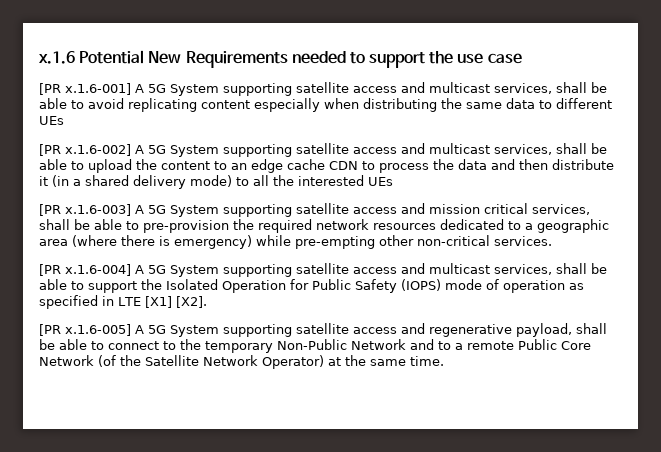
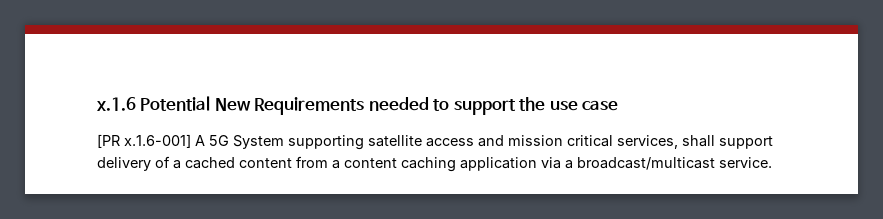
- [PR x.1.6-001] A 5G System supporting satellite access and multicast services, shall be able to avoid replicating content especially when distributing the same data to different UEs
- [PR x.1.6-002] A 5G System supporting satellite access and multicast services, shall be able to upload the content to an edge cache CDN to process the data and then distribute it (in a shared delivery mode) to all the interested UEs
- [PR x.1.6-003] A 5G System supporting satellite access and mission critical services, shall be able to pre-provision the required network resources dedicated to a geographic area (where there is emergency) while pre-empting other non-critical services.
- [PR x.1.6-004] A 5G System supporting satellite access and multicast services, shall be able to support the Isolated Operation for Public Safety (IOPS) mode of operation as specified in LTE [X1] [X2].
- [PR x.1.6-005] A 5G System supporting satellite access and regenerative payload, shall be able to connect to the temporary Non-Public Network and to a remote Public Core Network (of the Satellite Network Operator) at the same time.
+ [PR x.1.6-001] A 5G System supporting satellite access and mission critical services, shall support delivery of a cached content from a content caching application via a broadcast/multicast service.

